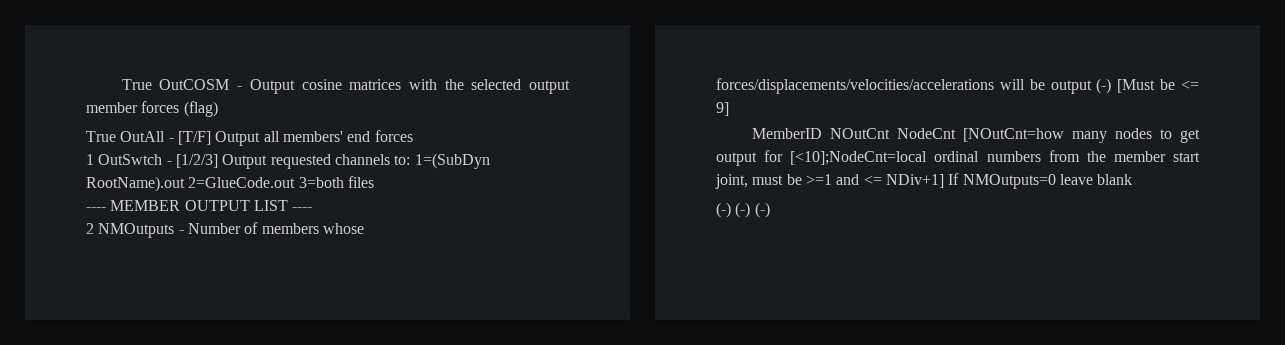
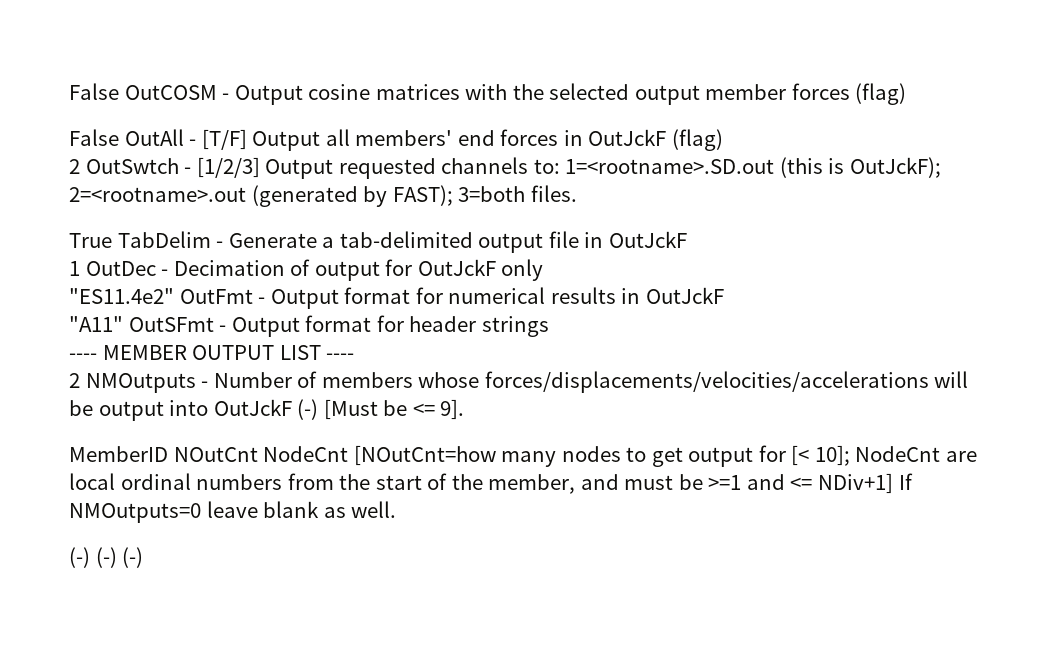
- True OutCOSM - Output cosine matrices with the selected output member forces (flag)
+ False OutCOSM - Output cosine matrices with the selected output member forces (flag)
- True OutAll - [T/F] Output all members' end forces
- 1 OutSwtch - [1/2/3] Output requested channels to: 1=(SubDyn RootName).out 2=GlueCode.out 3=both files
+ False OutAll - [T/F] Output all members' end forces in OutJckF (flag)
+ 2 OutSwtch - [1/2/3] Output requested channels to: 1=<rootname>.SD.out (this is OutJckF); 2=<rootname>.out (generated by FAST); 3=both files.
+ True TabDelim - Generate a tab-delimited output file in OutJckF
+ 1 OutDec - Decimation of output for OutJckF only
+ "ES11.4e2" OutFmt - Output format for numerical results in OutJckF
+ "A11" OutSFmt - Output format for header strings
- 2 NMOutputs - Number of members whose forces/displacements/velocities/accelerations will be output (-) [Must be <= 9]
+ 2 NMOutputs - Number of members whose forces/displacements/velocities/accelerations will be output into OutJckF (-) [Must be <= 9].
- MemberID NOutCnt NodeCnt [NOutCnt=how many nodes to get output for [<10];NodeCnt=local ordinal numbers from the member start joint, must be >=1 and <= NDiv+1] If NMOutputs=0 leave blank
+ MemberID NOutCnt NodeCnt [NOutCnt=how many nodes to get output for [< 10]; NodeCnt are local ordinal numbers from the start of the member, and must be >=1 and <= NDiv+1] If NMOutputs=0 leave blank as well.

